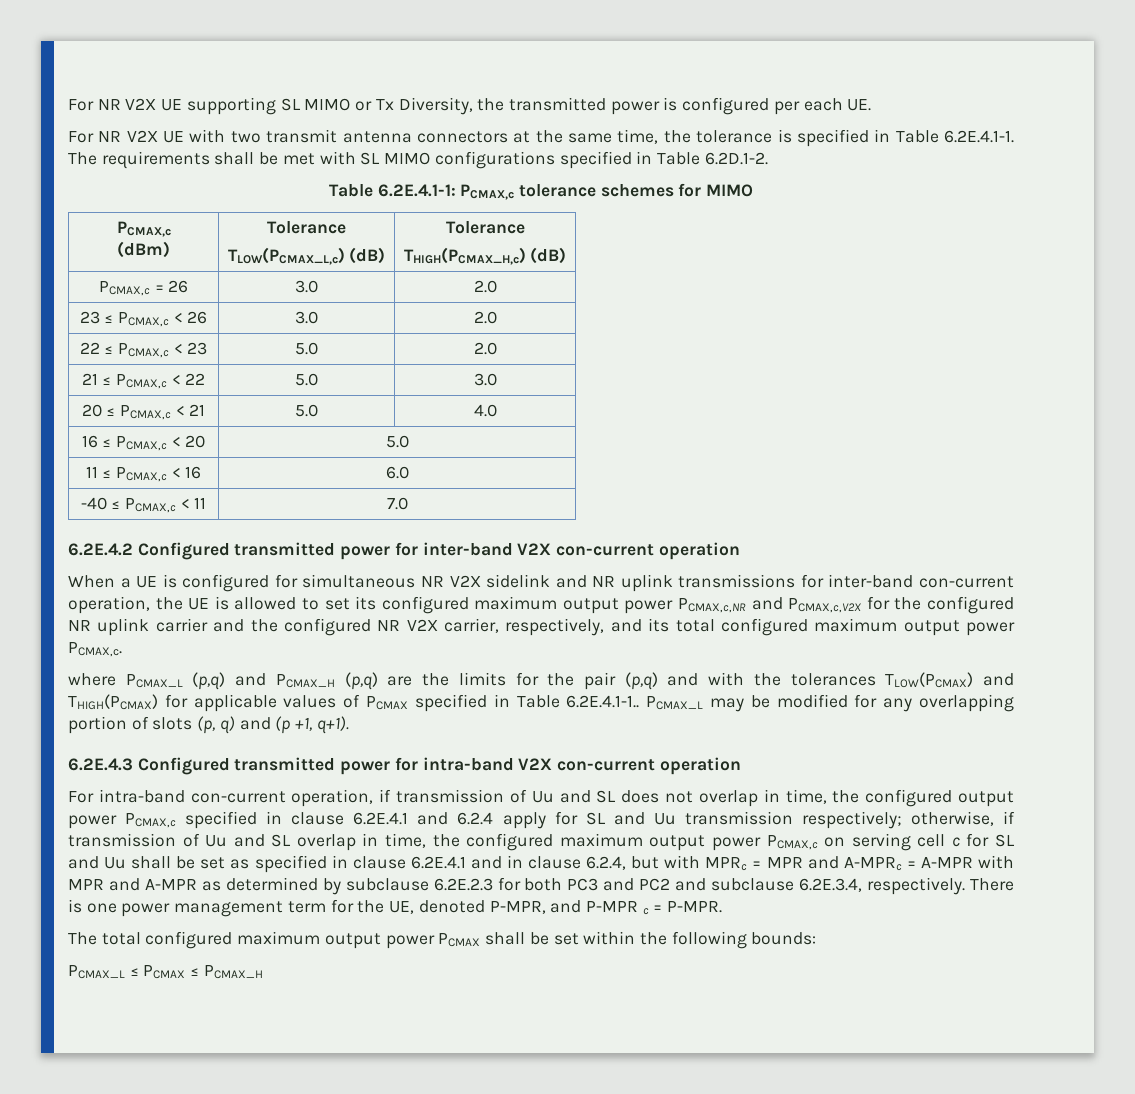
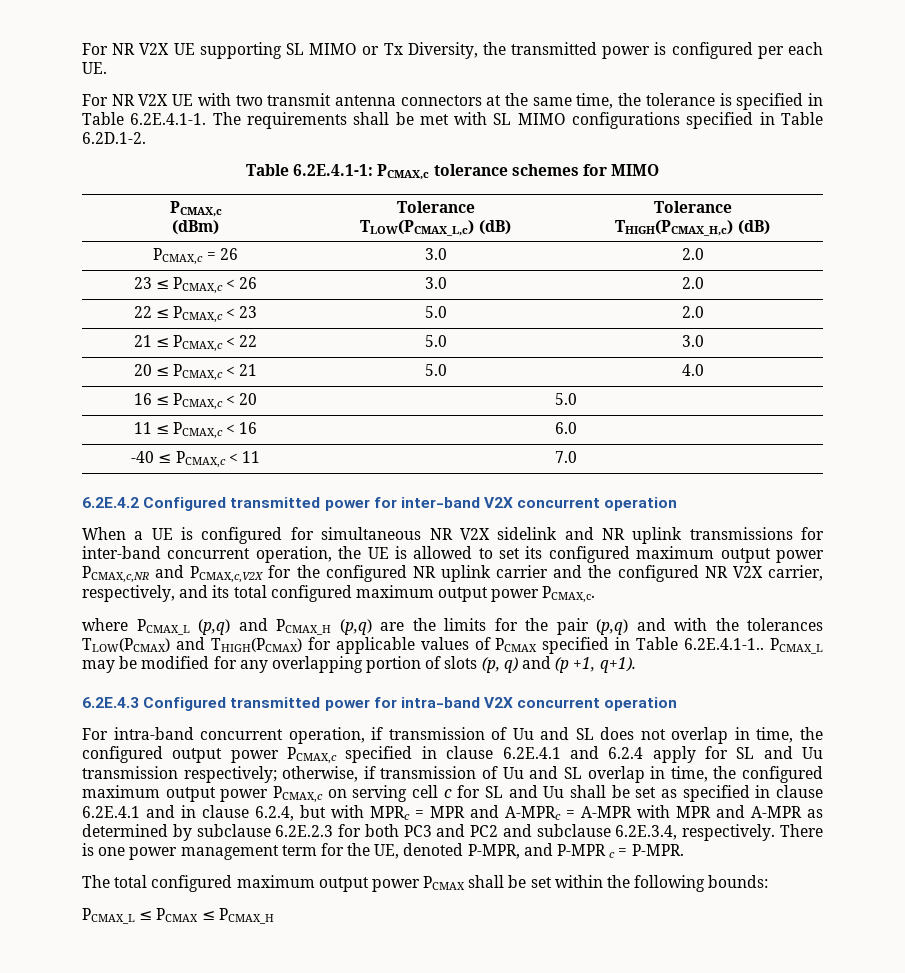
- 6.2E.4.2 Configured transmitted power for inter-band V2X con-current operation
+ 6.2E.4.2 Configured transmitted power for inter-band V2X concurrent operation
- When a UE is configured for simultaneous NR V2X sidelink and NR uplink transmissions for inter-band con-current operation, the UE is allowed to set its configured maximum output power PCMAX,c,NR and PCMAX,c,V2X for the configured NR uplink carrier and the configured NR V2X carrier, respectively, and its total configured maximum output power PCMAX,c.
+ When a UE is configured for simultaneous NR V2X sidelink and NR uplink transmissions for inter-band concurrent operation, the UE is allowed to set its configured maximum output power PCMAX,c,NR and PCMAX,c,V2X for the configured NR uplink carrier and the configured NR V2X carrier, respectively, and its total configured maximum output power PCMAX,c.
- 6.2E.4.3 Configured transmitted power for intra-band V2X con-current operation
+ 6.2E.4.3 Configured transmitted power for intra-band V2X concurrent operation
- For intra-band con-current operation, if transmission of Uu and SL does not overlap in time, the configured output power PCMAX,c specified in clause 6.2E.4.1 and 6.2.4 apply for SL and Uu transmission respectively;
+ For intra-band concurrent operation, if transmission of Uu and SL does not overlap in time, the configured output power PCMAX,c specified in clause 6.2E.4.1 and 6.2.4 apply for SL and Uu transmission respectively;

